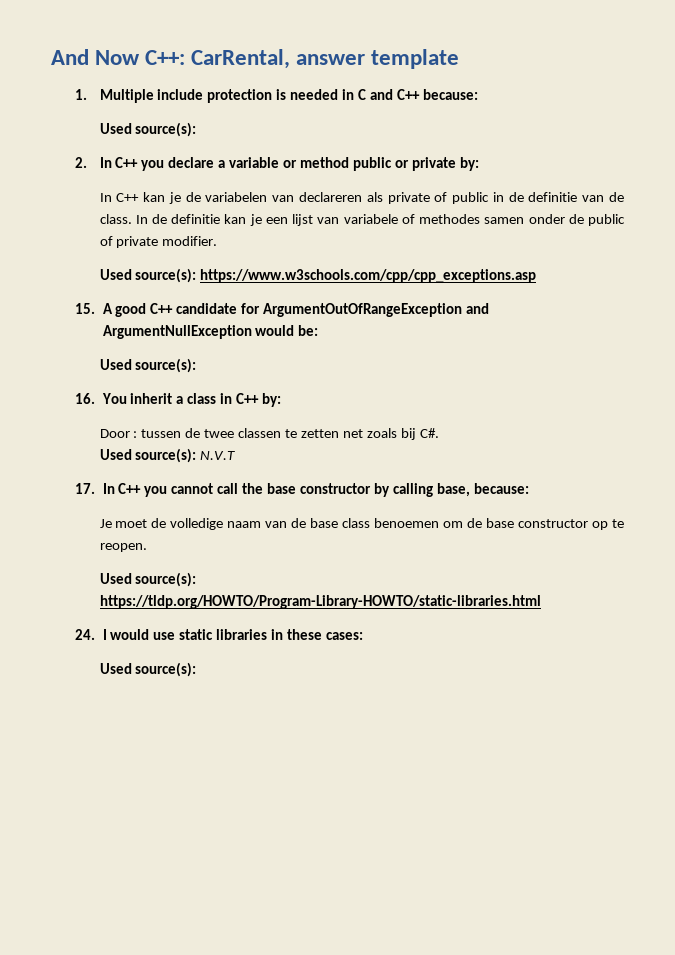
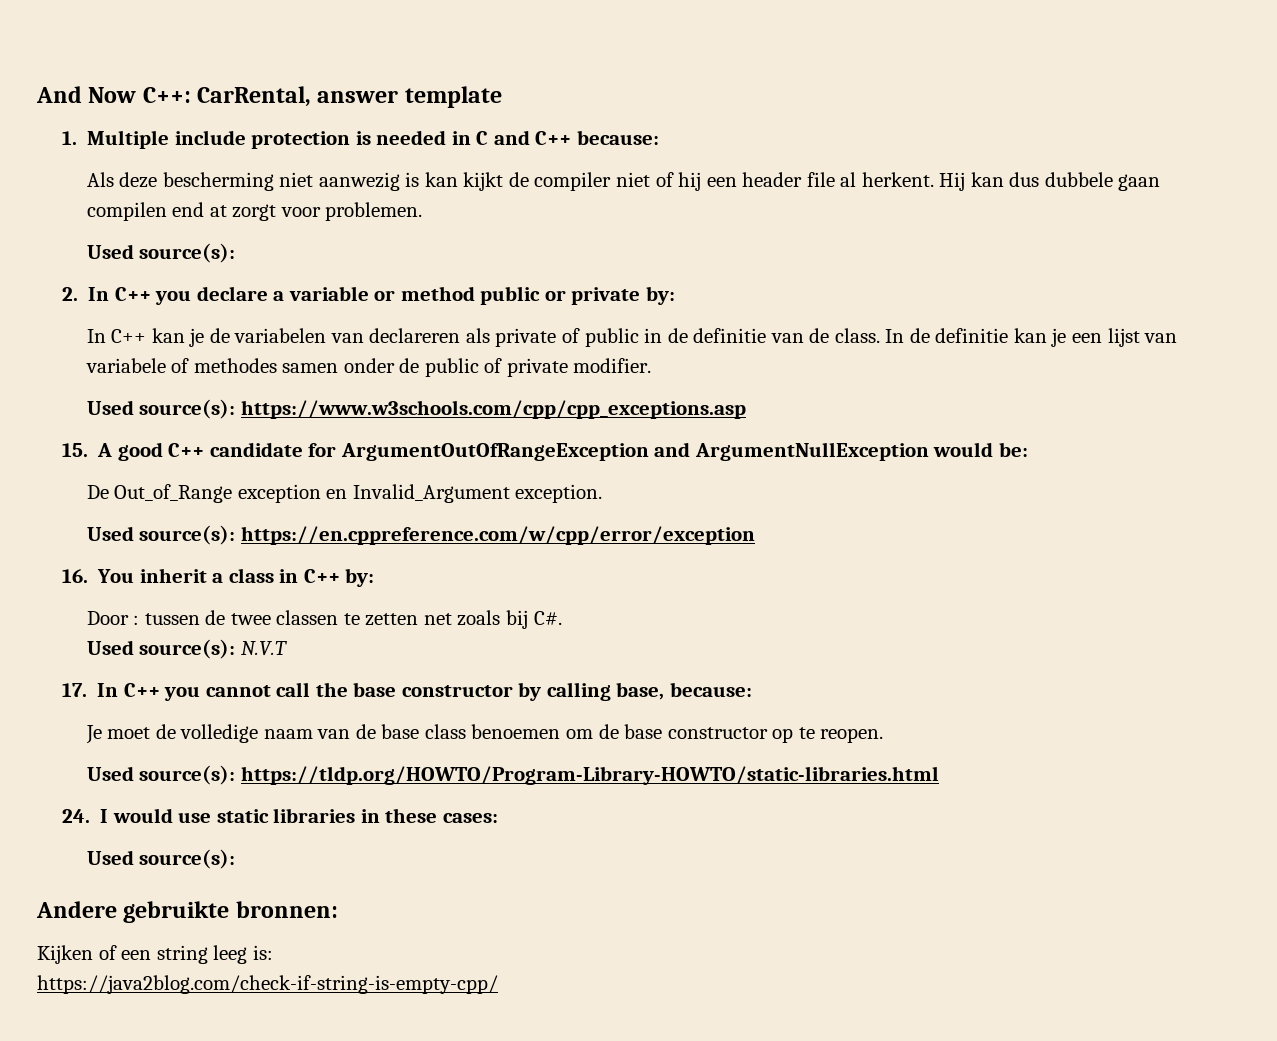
+ Als deze bescherming niet aanwezig is kan kijkt de compiler niet of hij een header file al herkent. Hij kan dus dubbele gaan compilen end at zorgt voor problemen.
  15. A good C++ candidate for ArgumentOutOfRangeException and ArgumentNullException would be:
- Used source(s):
+ De Out_of_Range exception en Invalid_Argument exception.
+ Used source(s): https://en.cppreference.com/w/cpp/error/exception
+ Andere gebruikte bronnen:
+ Kijken of een string leeg is:
+ https://java2blog.com/check-if-string-is-empty-cpp/

